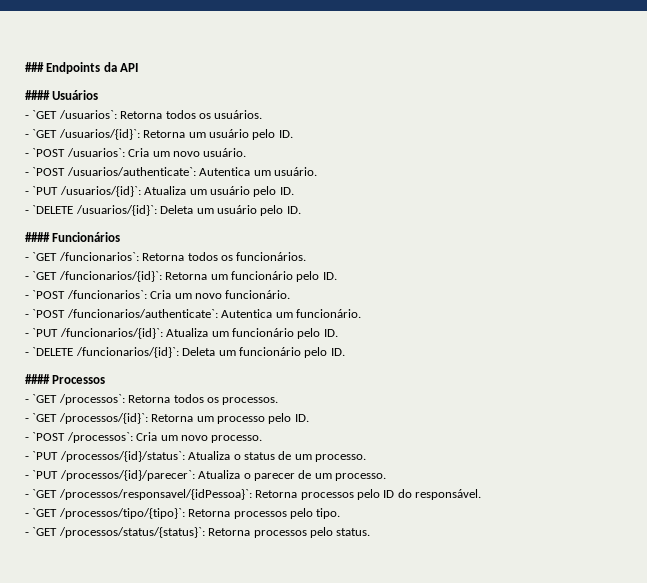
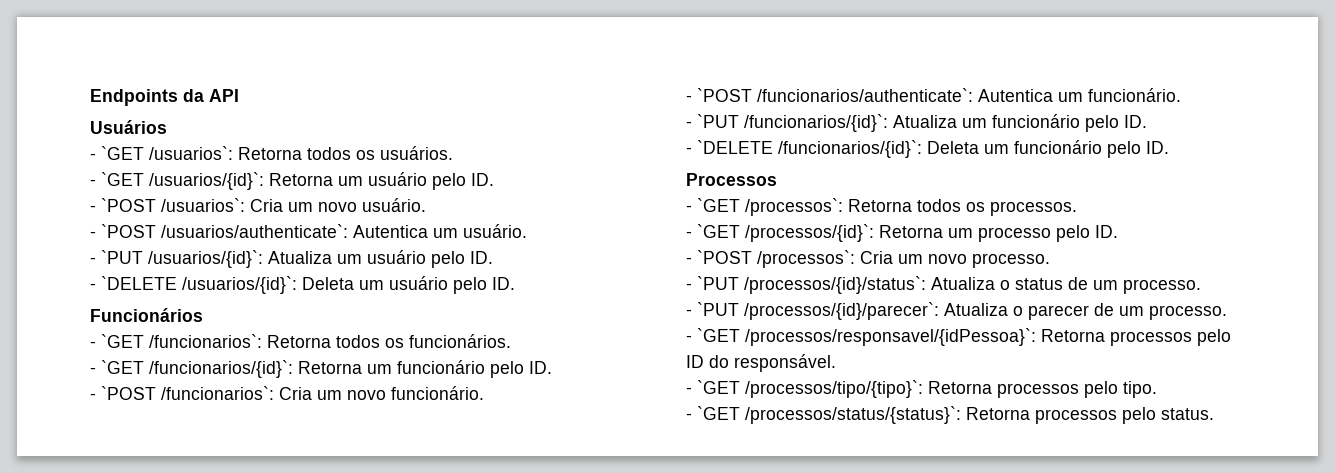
- ### Endpoints da API
+ Endpoints da API
- #### Usuários
+ Usuários
- #### Funcionários
+ Funcionários
- #### Processos
+ Processos

